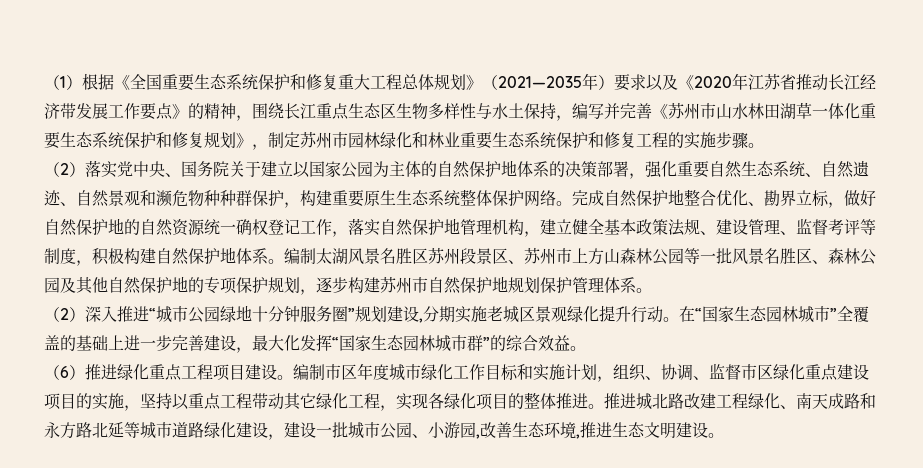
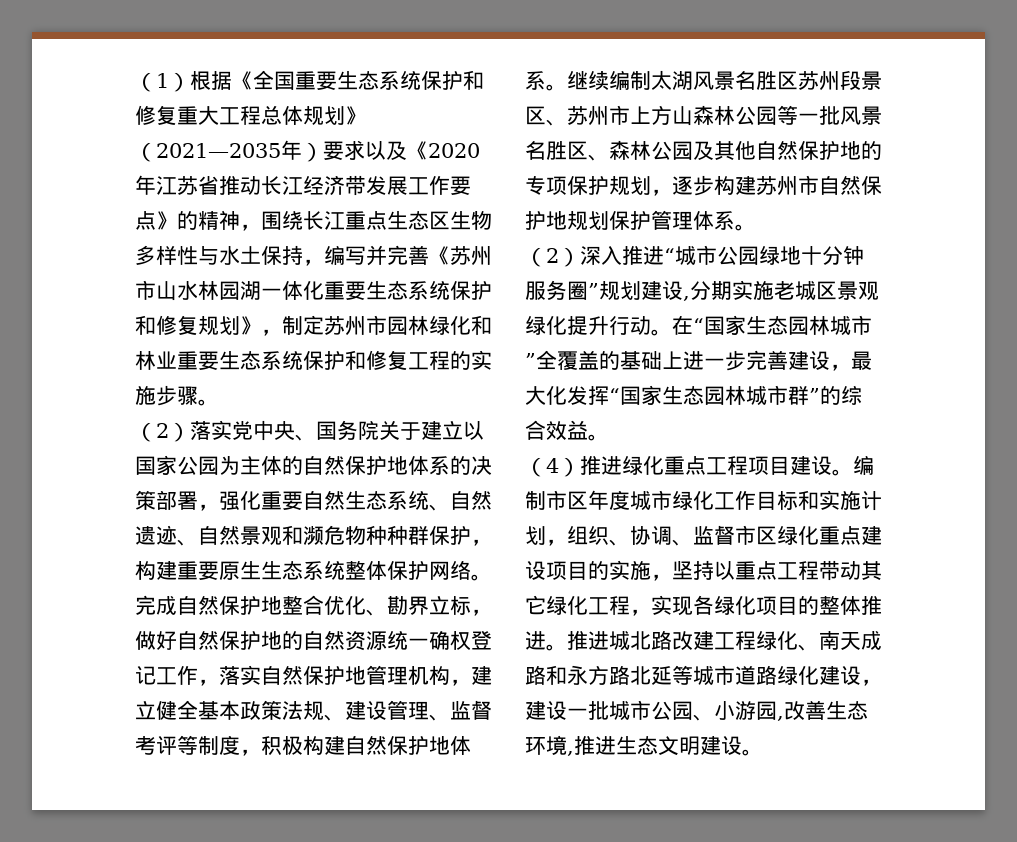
- （1）根据《全国重要生态系统保护和修复重大工程总体规划》（2021—2035年）要求以及《2020年江苏省推动长江经济带发展工作要点》的精神，围绕长江重点生态区生物多样性与水土保持，编写并完善《苏州市山水林田湖草一体化重要生态系统保护和修复规划》，制定苏州市园林绿化和林业重要生态系统保护和修复工程的实施步骤。
+ （1）根据《全国重要生态系统保护和修复重大工程总体规划》（2021—2035年）要求以及《2020年江苏省推动长江经济带发展工作要点》的精神，围绕长江重点生态区生物多样性与水土保持，编写并完善《苏州市山水林园湖一体化重要生态系统保护和修复规划》，制定苏州市园林绿化和林业重要生态系统保护和修复工程的实施步骤。
- 编制太湖风景名胜区苏州段景区、苏州市上方山森林公园等一批风景名胜区、森林公园及其他自然保护地的专项保护规划，逐步构建苏州市自然保护地规划保护管理体系。
+ 继续编制太湖风景名胜区苏州段景区、苏州市上方山森林公园等一批风景名胜区、森林公园及其他自然保护地的专项保护规划，逐步构建苏州市自然保护地规划保护管理体系。
- （6）推进绿化重点工程项目建设。
+ （4）推进绿化重点工程项目建设。

